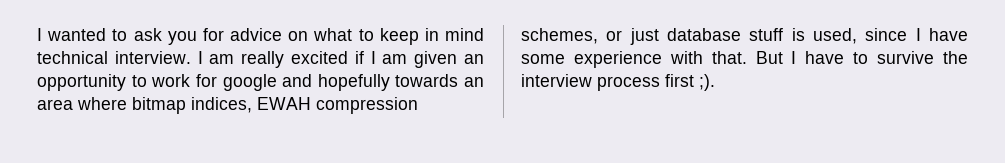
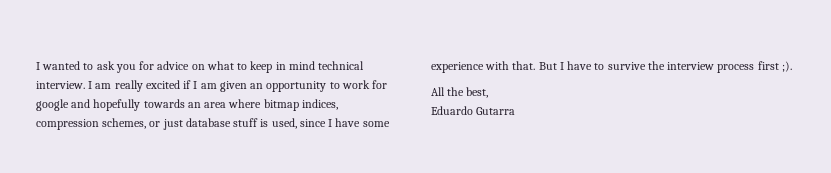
- I am really excited if I am given an opportunity to work for google and hopefully towards an area where bitmap indices, EWAH compression schemes, or just database stuff is used, since I have some experience with that.
+ I am really excited if I am given an opportunity to work for google and hopefully towards an area where bitmap indices, compression schemes, or just database stuff is used, since I have some experience with that.
+ All the best,
+ Eduardo Gutarra

